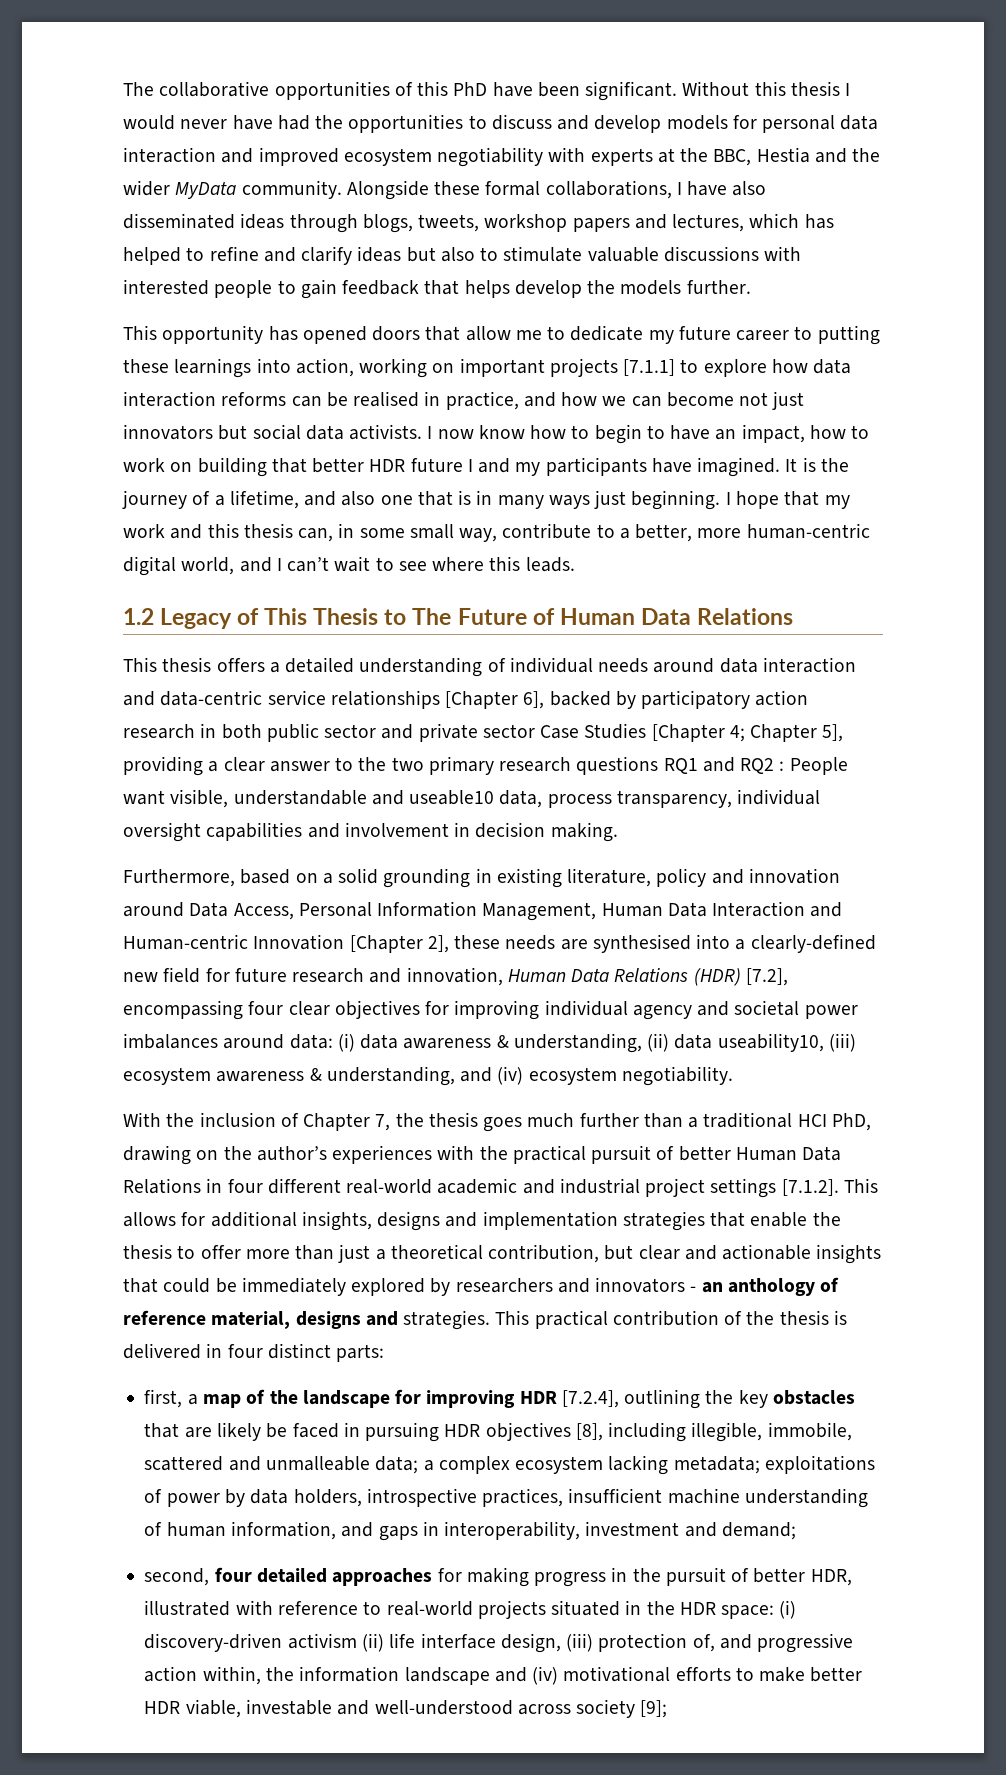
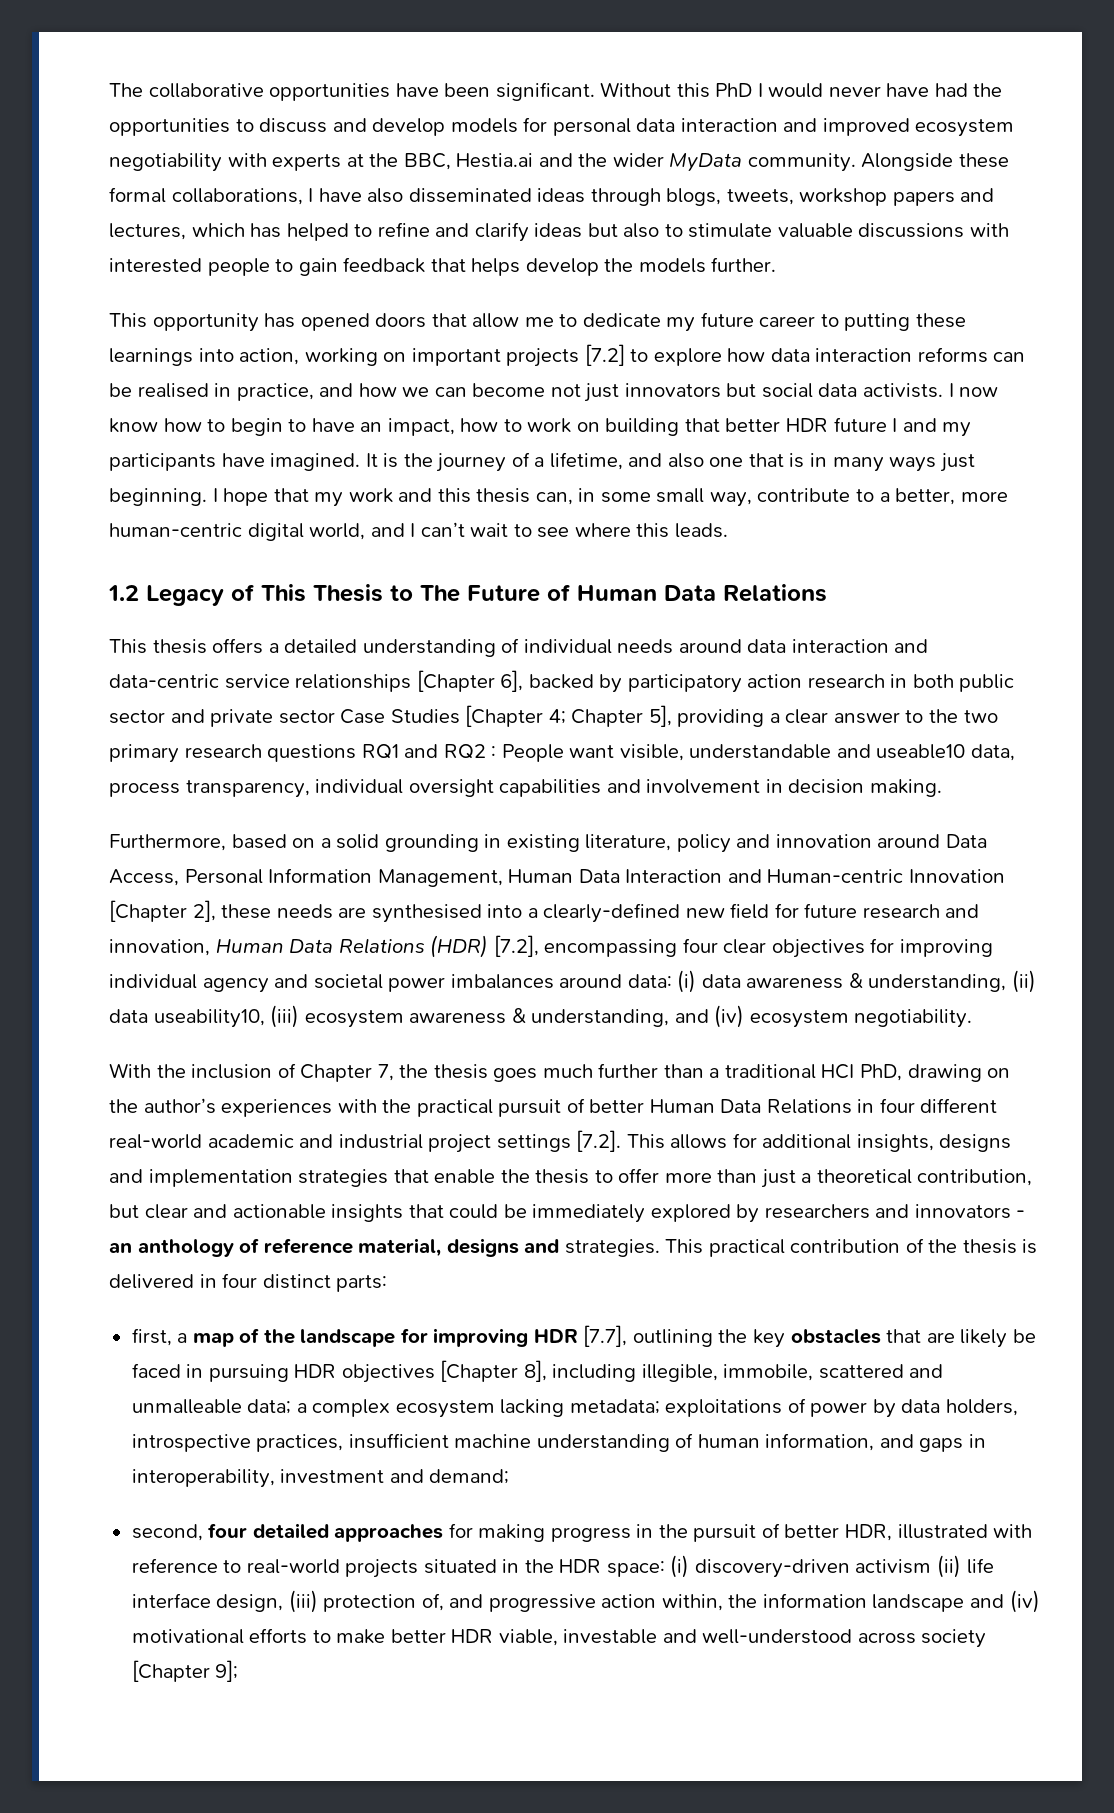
- The collaborative opportunities of this PhD have been significant.
+ The collaborative opportunities have been significant.
- Without this thesis I would never have had the opportunities to discuss and develop models for personal data interaction and improved ecosystem negotiability with experts at the BBC, Hestia and the wider MyData community.
+ Without this PhD I would never have had the opportunities to discuss and develop models for personal data interaction and improved ecosystem negotiability with experts at the BBC, Hestia.ai and the wider MyData community.
- This opportunity has opened doors that allow me to dedicate my future career to putting these learnings into action, working on important projects [7.1.1] to explore how data interaction reforms can be realised in practice, and how we can become not just innovators but social data activists.
+ This opportunity has opened doors that allow me to dedicate my future career to putting these learnings into action, working on important projects [7.2] to explore how data interaction reforms can be realised in practice, and how we can become not just innovators but social data activists.
- With the inclusion of Chapter 7, the thesis goes much further than a traditional HCI PhD, drawing on the author’s experiences with the practical pursuit of better Human Data Relations in four different real-world academic and industrial project settings [7.1.2]. This allows for additional insights, designs and implementation strategies that enable the thesis to offer more than just a theoretical contribution, but clear and actionable insights that could be immediately explored by researchers and innovators - an anthology of reference material, designs and strategies.
+ With the inclusion of Chapter 7, the thesis goes much further than a traditional HCI PhD, drawing on the author’s experiences with the practical pursuit of better Human Data Relations in four different real-world academic and industrial project settings [7.2]. This allows for additional insights, designs and implementation strategies that enable the thesis to offer more than just a theoretical contribution, but clear and actionable insights that could be immediately explored by researchers and innovators - an anthology of reference material, designs and strategies.
- first, a map of the landscape for improving HDR [7.2.4], outlining the key obstacles that are likely be faced in pursuing HDR objectives [8], including illegible, immobile, scattered and unmalleable data; a complex ecosystem lacking metadata; exploitations of power by data holders, introspective practices, insufficient machine understanding of human information, and gaps in interoperability, investment and demand;
+ first, a map of the landscape for improving HDR [7.7], outlining the key obstacles that are likely be faced in pursuing HDR objectives [Chapter 8], including illegible, immobile, scattered and unmalleable data; a complex ecosystem lacking metadata; exploitations of power by data holders, introspective practices, insufficient machine understanding of human information, and gaps in interoperability, investment and demand;
- second, four detailed approaches for making progress in the pursuit of better HDR, illustrated with reference to real-world projects situated in the HDR space: (i) discovery-driven activism (ii) life interface design, (iii) protection of, and progressive action within, the information landscape and (iv) motivational efforts to make better HDR viable, investable and well-understood across society [9];
+ second, four detailed approaches for making progress in the pursuit of better HDR, illustrated with reference to real-world projects situated in the HDR space: (i) discovery-driven activism (ii) life interface design, (iii) protection of, and progressive action within, the information landscape and (iv) motivational efforts to make better HDR viable, investable and well-understood across society [Chapter 9];

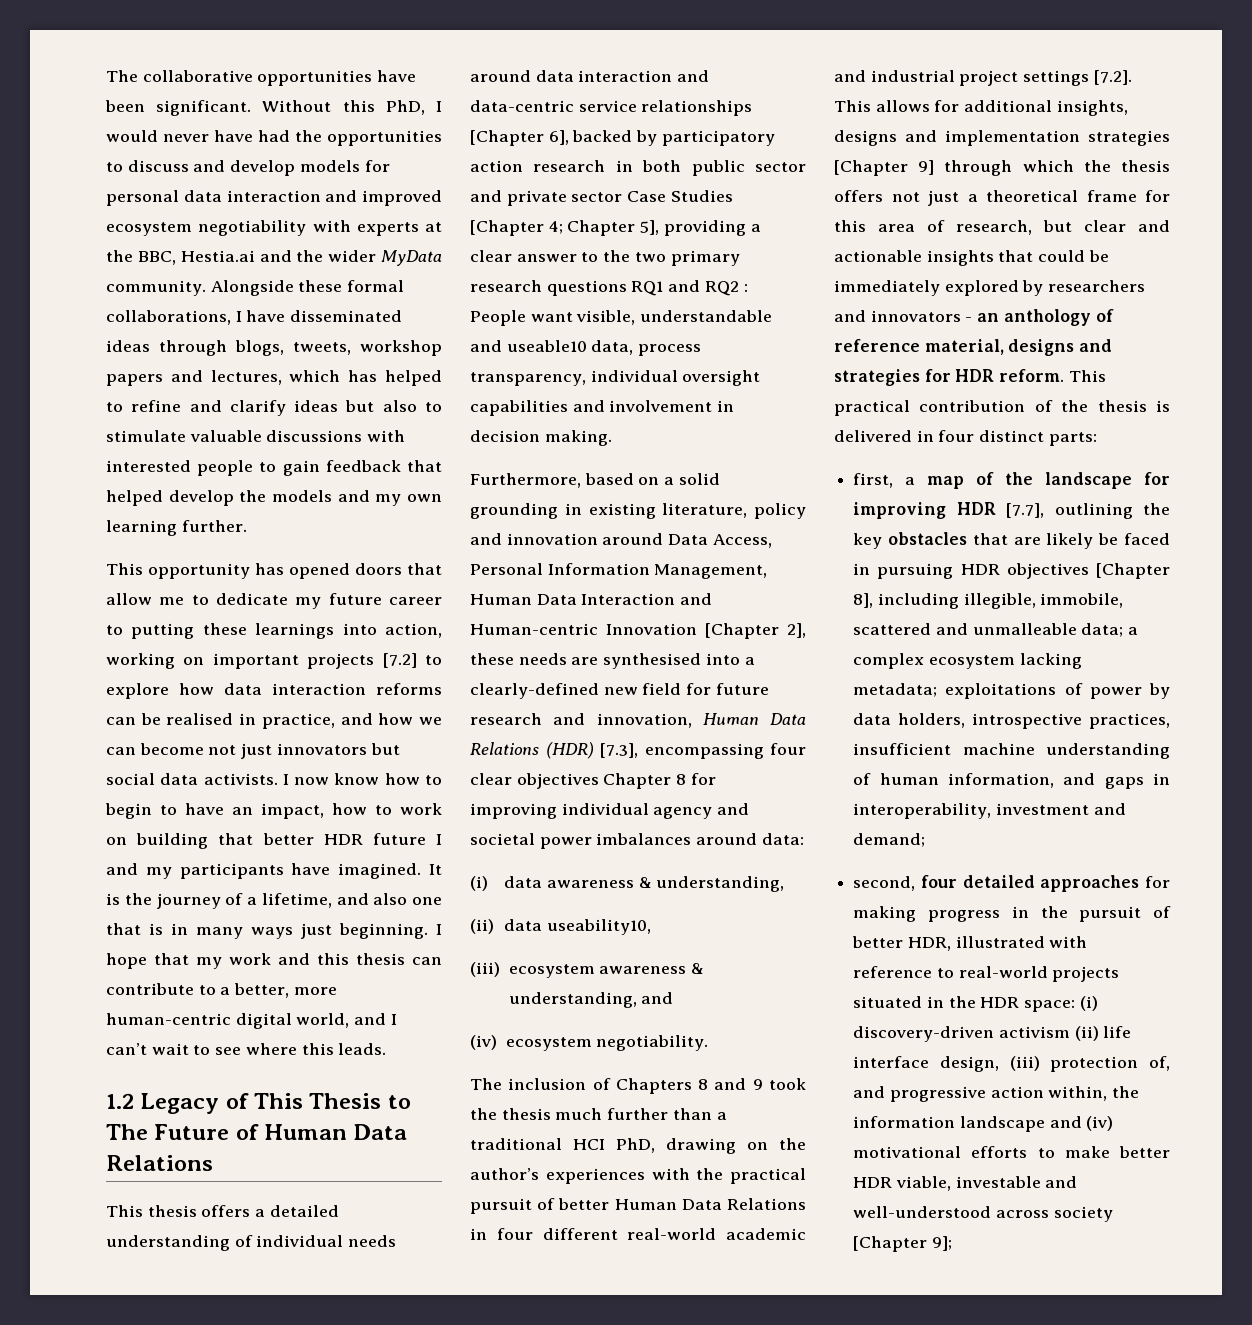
- Without this PhD I would never have had the opportunities to discuss and develop models for personal data interaction and improved ecosystem negotiability with experts at the BBC, Hestia.ai and the wider MyData community.
+ Without this PhD, I would never have had the opportunities to discuss and develop models for personal data interaction and improved ecosystem negotiability with experts at the BBC, Hestia.ai and the wider MyData community.
- Alongside these formal collaborations, I have also disseminated ideas through blogs, tweets, workshop papers and lectures, which has helped to refine and clarify ideas but also to stimulate valuable discussions with interested people to gain feedback that helps develop the models further.
+ Alongside these formal collaborations, I have disseminated ideas through blogs, tweets, workshop papers and lectures, which has helped to refine and clarify ideas but also to stimulate valuable discussions with interested people to gain feedback that helped develop the models and my own learning further.
- I hope that my work and this thesis can, in some small way, contribute to a better, more human-centric digital world, and I can’t wait to see where this leads.
+ I hope that my work and this thesis can contribute to a better, more human-centric digital world, and I can’t wait to see where this leads.
- Furthermore, based on a solid grounding in existing literature, policy and innovation around Data Access, Personal Information Management, Human Data Interaction and Human-centric Innovation [Chapter 2], these needs are synthesised into a clearly-defined new field for future research and innovation, Human Data Relations (HDR) [7.2], encompassing four clear objectives for improving individual agency and societal power imbalances around data: (i) data awareness & understanding, (ii) data useability10, (iii) ecosystem awareness & understanding, and (iv) ecosystem negotiability.
+ Furthermore, based on a solid grounding in existing literature, policy and innovation around Data Access, Personal Information Management, Human Data Interaction and Human-centric Innovation [Chapter 2], these needs are synthesised into a clearly-defined new field for future research and innovation, Human Data Relations (HDR) [7.3], encompassing four clear objectives Chapter 8 for improving individual agency and societal power imbalances around data:
+ (i) data awareness & understanding,
+ (ii) data useability10,
+ (iii) ecosystem awareness & understanding, and
+ (iv) ecosystem negotiability.
- With the inclusion of Chapter 7, the thesis goes much further than a traditional HCI PhD, drawing on the author’s experiences with the practical pursuit of better Human Data Relations in four different real-world academic and industrial project settings [7.2]. This allows for additional insights, designs and implementation strategies that enable the thesis to offer more than just a theoretical contribution, but clear and actionable insights that could be immediately explored by researchers and innovators - an anthology of reference material, designs and strategies.
+ The inclusion of Chapters 8 and 9 took the thesis much further than a traditional HCI PhD, drawing on the author’s experiences with the practical pursuit of better Human Data Relations in four different real-world academic and industrial project settings [7.2]. This allows for additional insights, designs and implementation strategies [Chapter 9] through which the thesis offers not just a theoretical frame for this area of research, but clear and actionable insights that could be immediately explored by researchers and innovators - an anthology of reference material, designs and strategies for HDR reform.

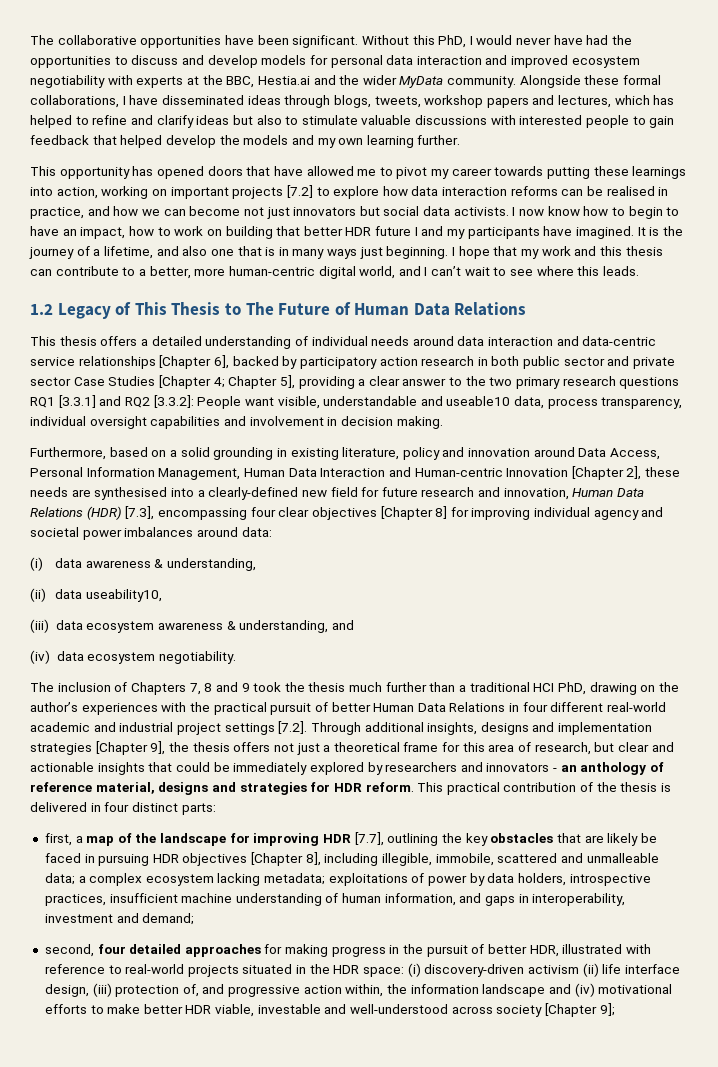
- This opportunity has opened doors that allow me to dedicate my future career to putting these learnings into action, working on important projects [7.2] to explore how data interaction reforms can be realised in practice, and how we can become not just innovators but social data activists.
+ This opportunity has opened doors that have allowed me to pivot my career towards putting these learnings into action, working on important projects [7.2] to explore how data interaction reforms can be realised in practice, and how we can become not just innovators but social data activists.
- Chapter 5], providing a clear answer to the two primary research questions RQ1 and RQ2 :
+ Chapter 5], providing a clear answer to the two primary research questions RQ1 [3.3.1] and RQ2 [3.3.2]:
- Furthermore, based on a solid grounding in existing literature, policy and innovation around Data Access, Personal Information Management, Human Data Interaction and Human-centric Innovation [Chapter 2], these needs are synthesised into a clearly-defined new field for future research and innovation, Human Data Relations (HDR) [7.3], encompassing four clear objectives Chapter 8 for improving individual agency and societal power imbalances around data:
+ Furthermore, based on a solid grounding in existing literature, policy and innovation around Data Access, Personal Information Management, Human Data Interaction and Human-centric Innovation [Chapter 2], these needs are synthesised into a clearly-defined new field for future research and innovation, Human Data Relations (HDR) [7.3], encompassing four clear objectives [Chapter 8] for improving individual agency and societal power imbalances around data:
- (iii) ecosystem awareness & understanding, and
+ (iii) data ecosystem awareness & understanding, and
- (iv) ecosystem negotiability.
+ (iv) data ecosystem negotiability.
- The inclusion of Chapters 8 and 9 took the thesis much further than a traditional HCI PhD, drawing on the author’s experiences with the practical pursuit of better Human Data Relations in four different real-world academic and industrial project settings [7.2]. This allows for additional insights, designs and implementation strategies [Chapter 9] through which the thesis offers not just a theoretical frame for this area of research, but clear and actionable insights that could be immediately explored by researchers and innovators - an anthology of reference material, designs and strategies for HDR reform.
+ The inclusion of Chapters 7, 8 and 9 took the thesis much further than a traditional HCI PhD, drawing on the author’s experiences with the practical pursuit of better Human Data Relations in four different real-world academic and industrial project settings [7.2]. Through additional insights, designs and implementation strategies [Chapter 9], the thesis offers not just a theoretical frame for this area of research, but clear and actionable insights that could be immediately explored by researchers and innovators - an anthology of reference material, designs and strategies for HDR reform.

